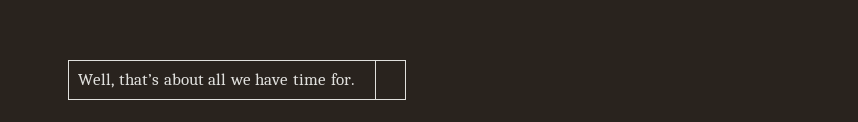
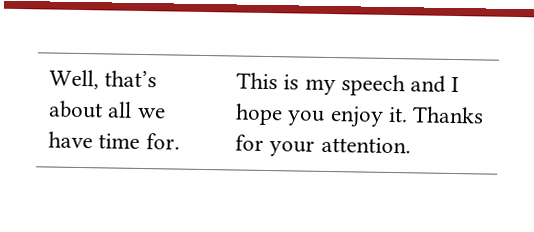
- Well, that’s about all we have time for. |
+ Well, that’s about all we have time for. | This is my speech and I hope you enjoy it. Thanks for your attention.

